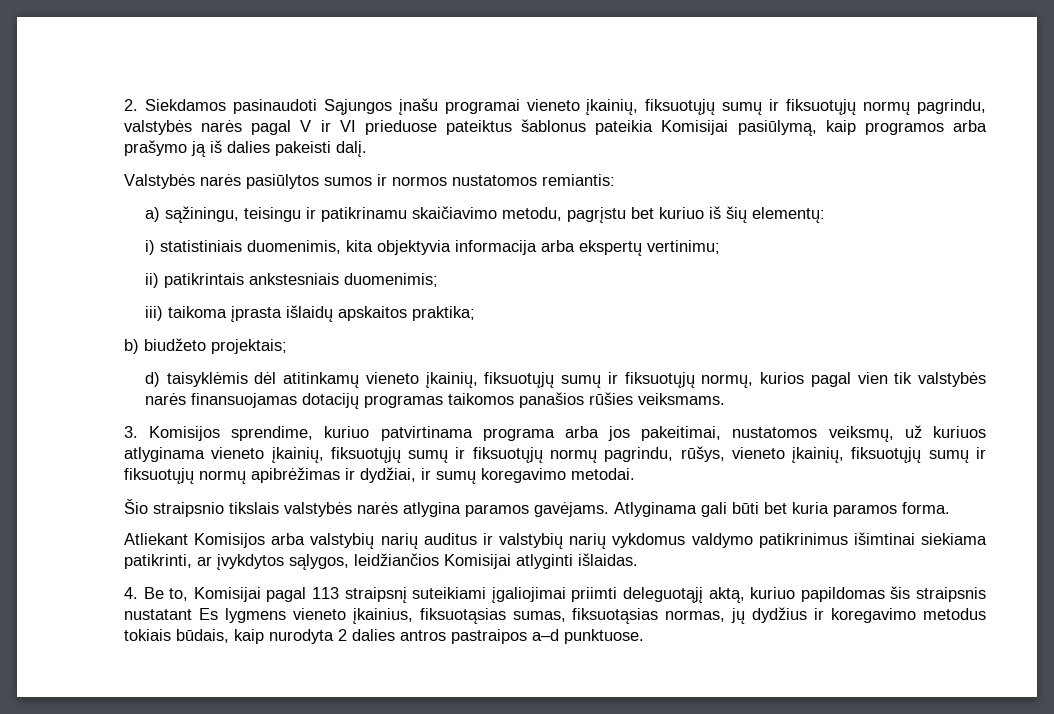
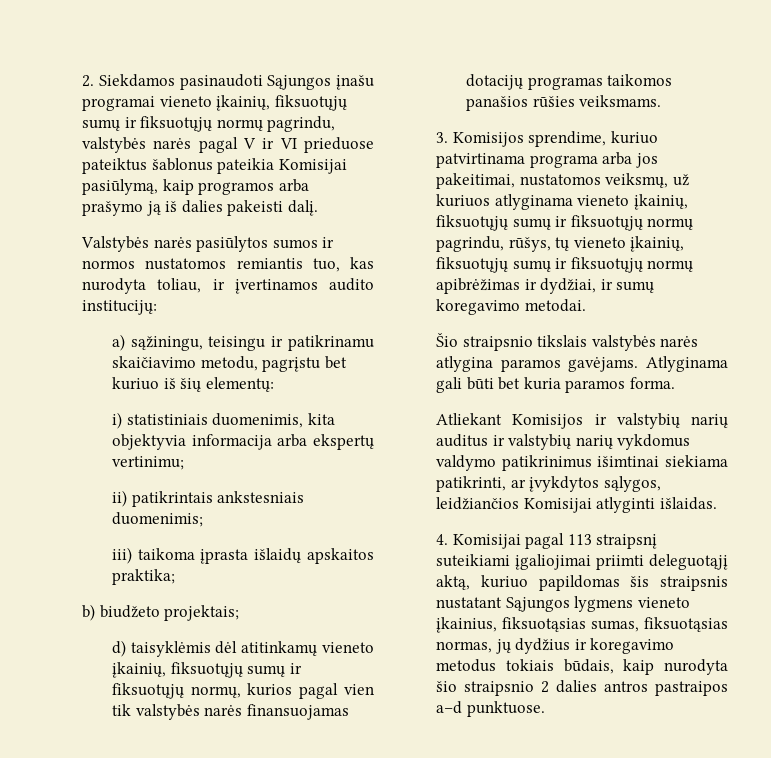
- Valstybės narės pasiūlytos sumos ir normos nustatomos remiantis:
+ Valstybės narės pasiūlytos sumos ir normos nustatomos remiantis tuo, kas nurodyta toliau, ir įvertinamos audito institucijų:
- 3. Komisijos sprendime, kuriuo patvirtinama programa arba jos pakeitimai, nustatomos veiksmų, už kuriuos atlyginama vieneto įkainių, fiksuotųjų sumų ir fiksuotųjų normų pagrindu, rūšys, vieneto įkainių, fiksuotųjų sumų ir fiksuotųjų normų apibrėžimas ir dydžiai, ir sumų koregavimo metodai.
+ 3. Komisijos sprendime, kuriuo patvirtinama programa arba jos pakeitimai, nustatomos veiksmų, už kuriuos atlyginama vieneto įkainių, fiksuotųjų sumų ir fiksuotųjų normų pagrindu, rūšys, tų vieneto įkainių, fiksuotųjų sumų ir fiksuotųjų normų apibrėžimas ir dydžiai, ir sumų koregavimo metodai.
- Atliekant Komisijos arba valstybių narių auditus ir valstybių narių vykdomus valdymo patikrinimus išimtinai siekiama patikrinti, ar įvykdytos sąlygos, leidžiančios Komisijai atlyginti išlaidas.
+ Atliekant Komisijos ir valstybių narių auditus ir valstybių narių vykdomus valdymo patikrinimus išimtinai siekiama patikrinti, ar įvykdytos sąlygos, leidžiančios Komisijai atlyginti išlaidas.
- 4. Be to, Komisijai pagal 113 straipsnį suteikiami įgaliojimai priimti deleguotąjį aktą, kuriuo papildomas šis straipsnis nustatant Es lygmens vieneto įkainius, fiksuotąsias sumas, fiksuotąsias normas, jų dydžius ir koregavimo metodus tokiais būdais, kaip nurodyta 2 dalies antros pastraipos a–d punktuose.
+ 4. Komisijai pagal 113 straipsnį suteikiami įgaliojimai priimti deleguotąjį aktą, kuriuo papildomas šis straipsnis nustatant Sąjungos lygmens vieneto įkainius, fiksuotąsias sumas, fiksuotąsias normas, jų dydžius ir koregavimo metodus tokiais būdais, kaip nurodyta šio straipsnio 2 dalies antros pastraipos a–d punktuose.

